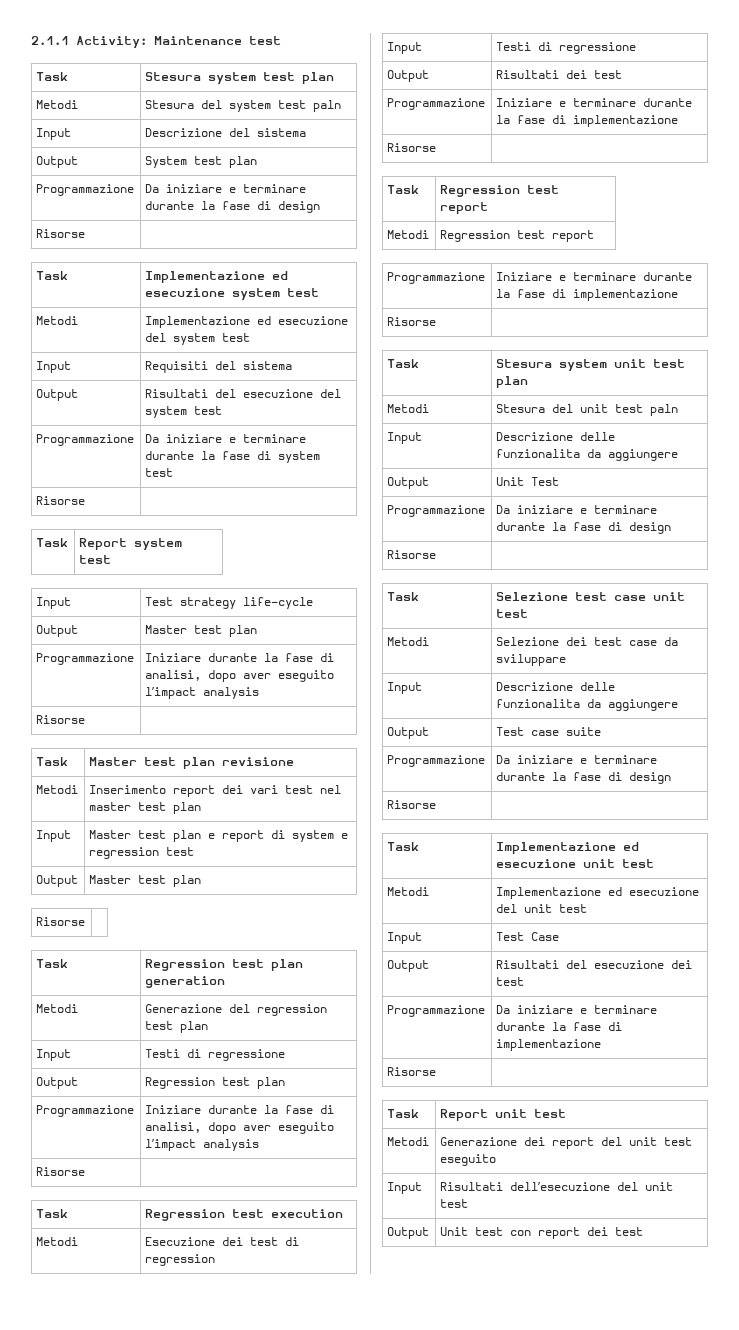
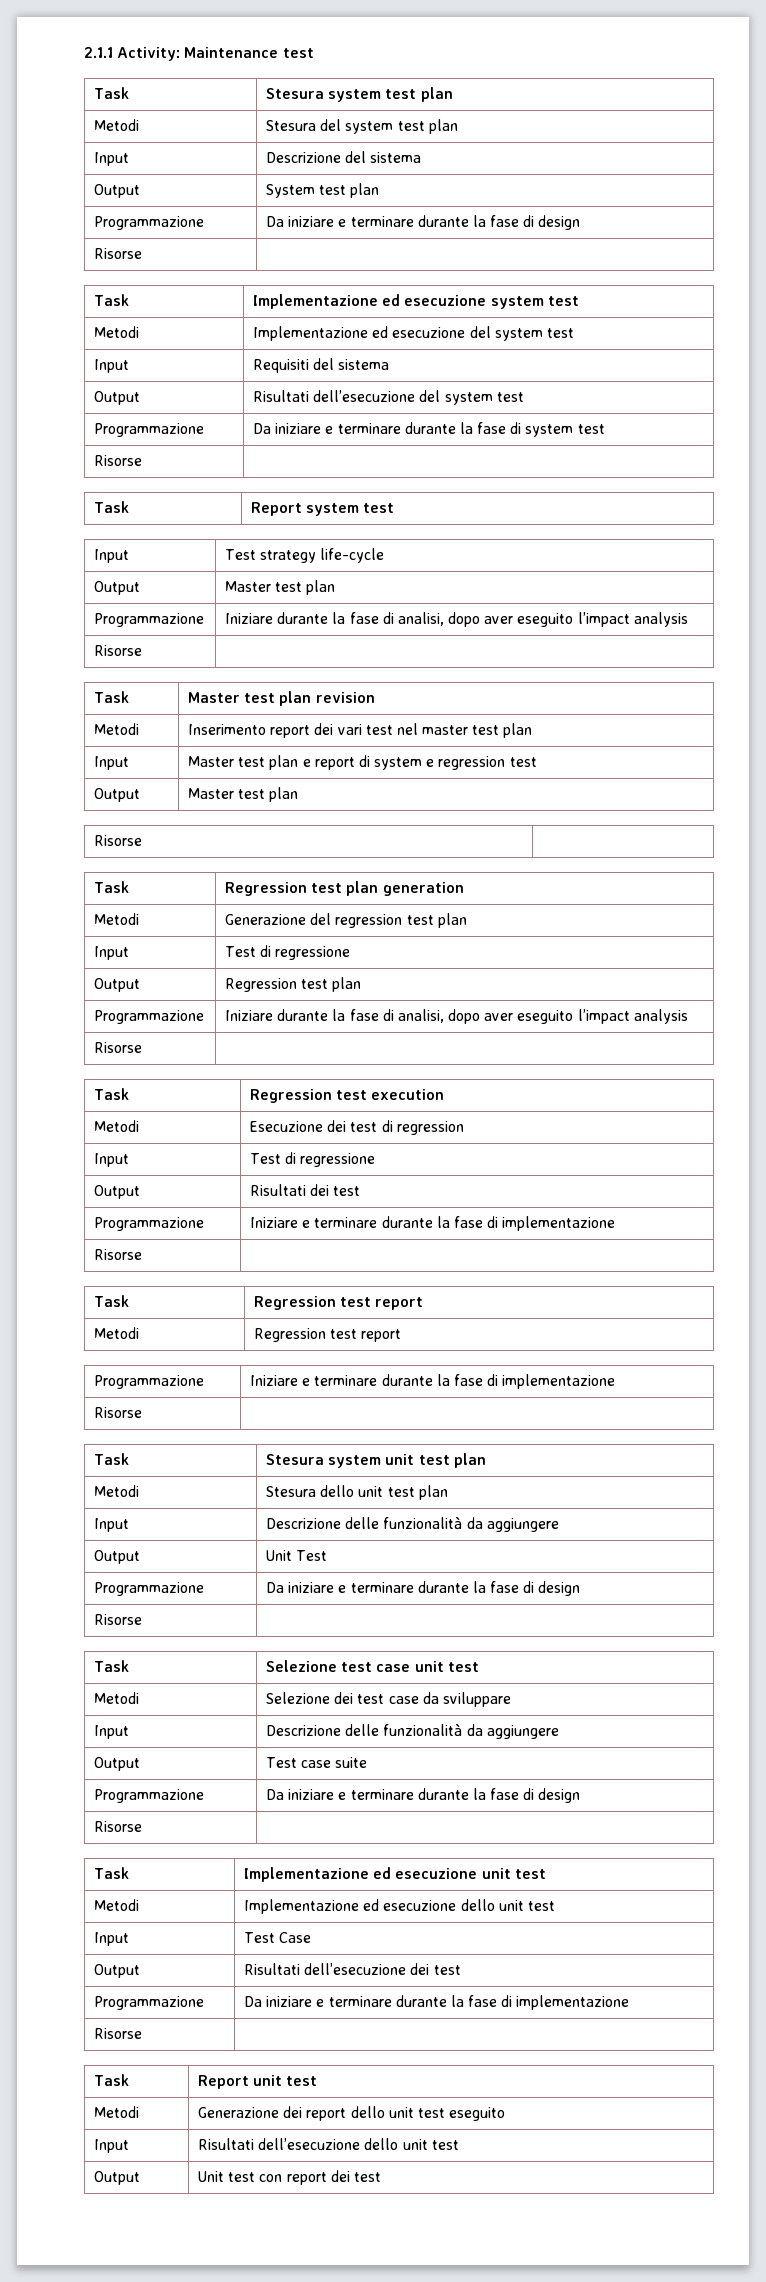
- Metodi | Stesura del system test paln
+ Metodi | Stesura del system test plan
- Output | Risultati del esecuzione del system test
+ Output | Risultati dell’esecuzione del system test
- Task | Master test plan revisione
+ Task | Master test plan revision
  Metodi | Generazione del regression test plan
- Input | Testi di regressione
+ Input | Test di regressione
  Metodi | Esecuzione dei test di regression
- Input | Testi di regressione
+ Input | Test di regressione
- Metodi | Stesura del unit test paln
- Input | Descrizione delle funzionalita da aggiungere
+ Metodi | Stesura dello unit test plan
+ Input | Descrizione delle funzionalità da aggiungere
  Metodi | Selezione dei test case da sviluppare
- Input | Descrizione delle funzionalita da aggiungere
+ Input | Descrizione delle funzionalità da aggiungere
- Metodi | Implementazione ed esecuzione del unit test
+ Metodi | Implementazione ed esecuzione dello unit test
- Output | Risultati del esecuzione dei test
+ Output | Risultati dell’esecuzione dei test
- Metodi | Generazione dei report del unit test eseguito
+ Metodi | Generazione dei report dello unit test eseguito
- Input | Risultati dell’esecuzione del unit test
+ Input | Risultati dell’esecuzione dello unit test

